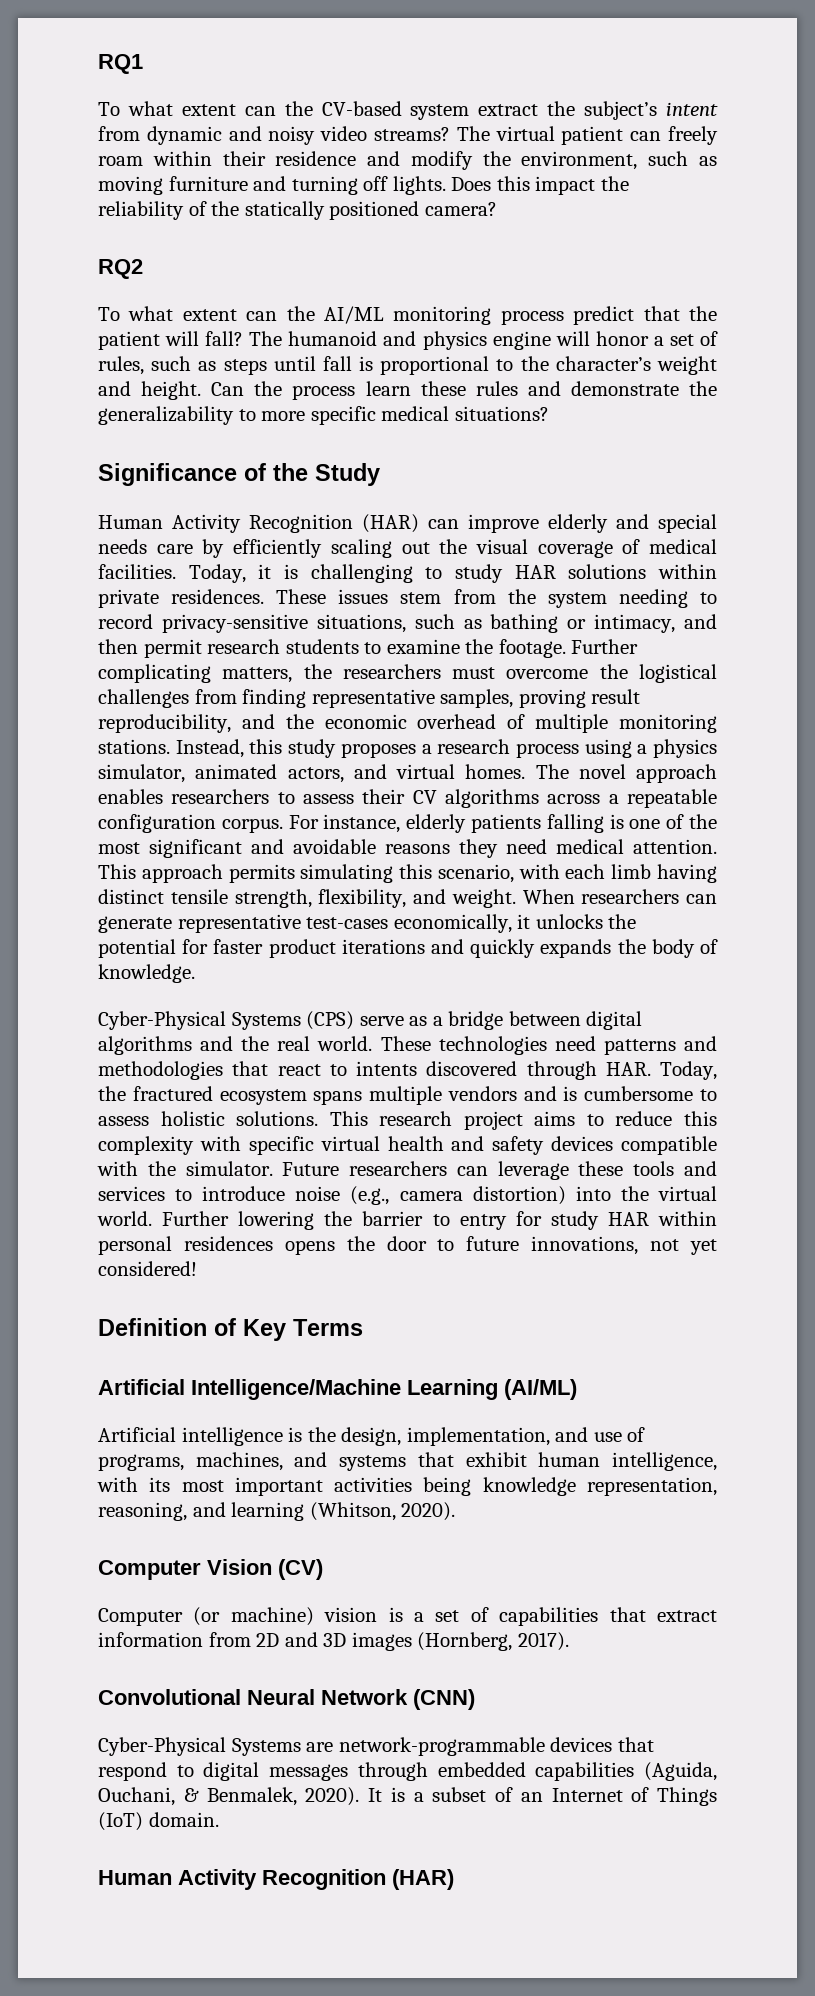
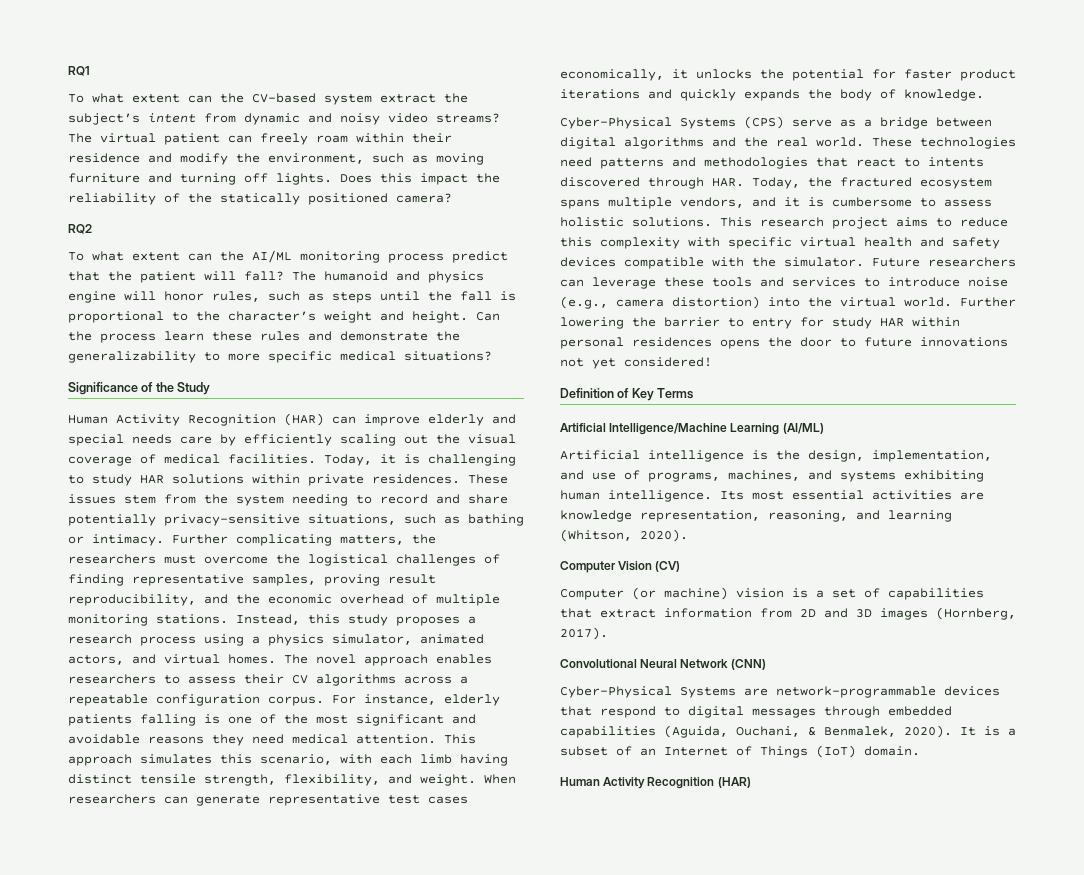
- The humanoid and physics engine will honor a set of rules, such as steps until fall is proportional to the character’s weight and height.
+ The humanoid and physics engine will honor rules, such as steps until the fall is proportional to the character’s weight and height.
- These issues stem from the system needing to record privacy-sensitive situations, such as bathing or intimacy, and then permit research students to examine the footage.
+ These issues stem from the system needing to record and share potentially privacy-sensitive situations, such as bathing or intimacy.
- Further complicating matters, the researchers must overcome the logistical challenges from finding representative samples, proving result reproducibility, and the economic overhead of multiple monitoring stations.
+ Further complicating matters, the researchers must overcome the logistical challenges of finding representative samples, proving result reproducibility, and the economic overhead of multiple monitoring stations.
- This approach permits simulating this scenario, with each limb having distinct tensile strength, flexibility, and weight.
+ This approach simulates this scenario, with each limb having distinct tensile strength, flexibility, and weight.
- When researchers can generate representative test-cases economically, it unlocks the potential for faster product iterations and quickly expands the body of knowledge.
+ When researchers can generate representative test cases economically, it unlocks the potential for faster product iterations and quickly expands the body of knowledge.
- These technologies need patterns and methodologies that react to intents discovered through HAR. Today, the fractured ecosystem spans multiple vendors and is cumbersome to assess holistic solutions.
+ These technologies need patterns and methodologies that react to intents discovered through HAR. Today, the fractured ecosystem spans multiple vendors, and it is cumbersome to assess holistic solutions.
- Further lowering the barrier to entry for study HAR within personal residences opens the door to future innovations, not yet considered!
+ Further lowering the barrier to entry for study HAR within personal residences opens the door to future innovations not yet considered!
- Artificial intelligence is the design, implementation, and use of programs, machines, and systems that exhibit human intelligence, with its most important activities being knowledge representation, reasoning, and learning (Whitson, 2020).
+ Artificial intelligence is the design, implementation, and use of programs, machines, and systems exhibiting human intelligence. Its most essential activities are knowledge representation, reasoning, and learning (Whitson, 2020).

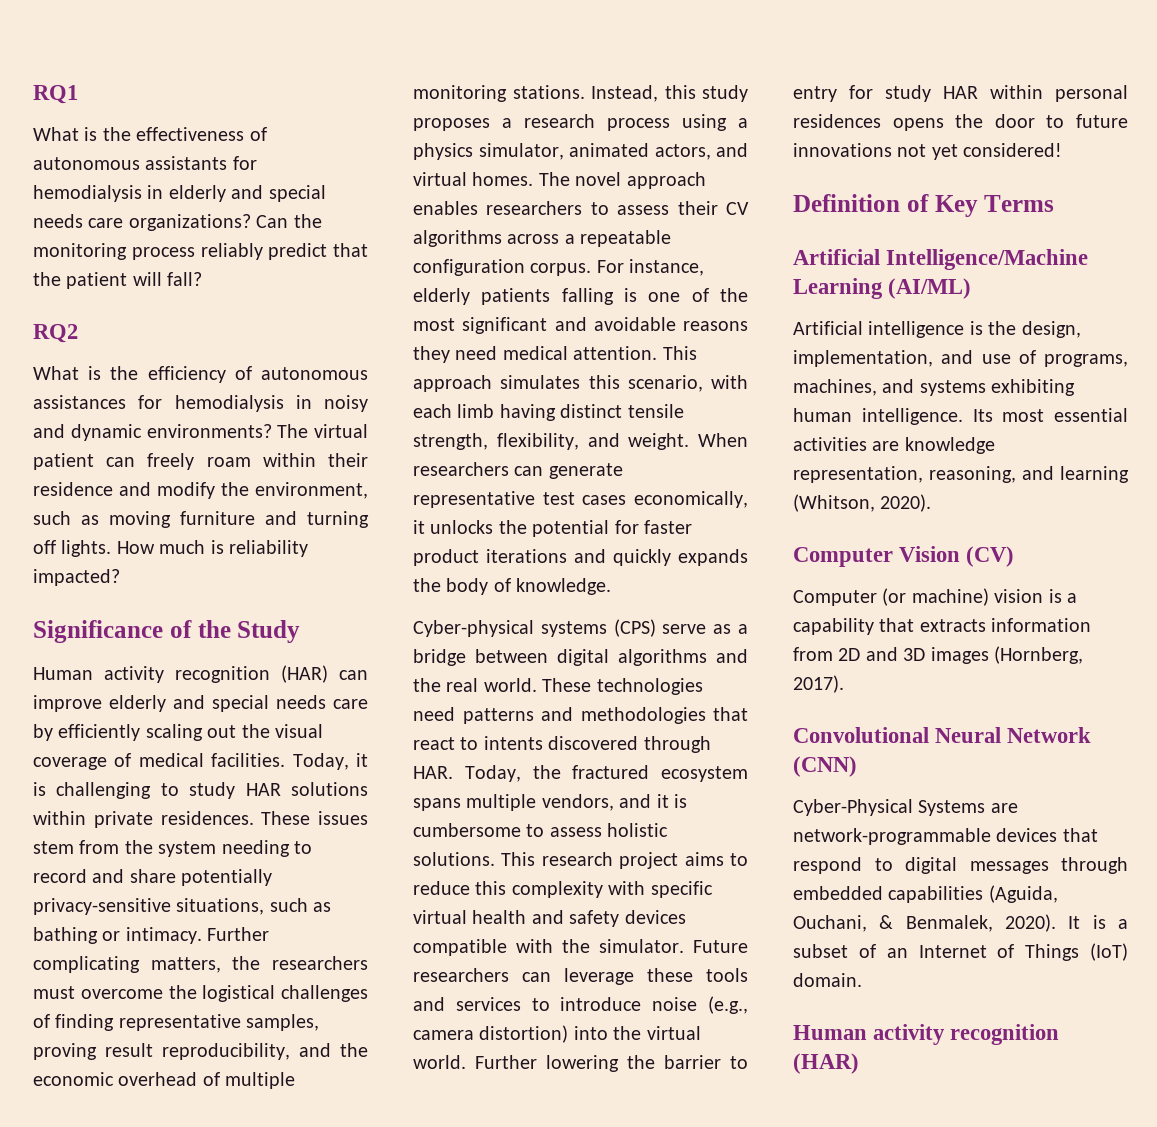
- To what extent can the CV-based system extract the subject’s intent from dynamic and noisy video streams?
+ What is the effectiveness of autonomous assistants for hemodialysis in elderly and special needs care organizations? Can the monitoring process reliably predict that the patient will fall?
+ RQ2
+ What is the efficiency of autonomous assistances for hemodialysis in noisy and dynamic environments?
- Does this impact the reliability of the statically positioned camera?
- RQ2
- To what extent can the AI/ML monitoring process predict that the patient will fall? The humanoid and physics engine will honor rules, such as steps until the fall is proportional to the character’s weight and height. Can the process learn these rules and demonstrate the generalizability to more specific medical situations?
+ How much is reliability impacted?
- Human Activity Recognition (HAR) can improve elderly and special needs care by efficiently scaling out the visual coverage of medical facilities.
+ Human activity recognition (HAR) can improve elderly and special needs care by efficiently scaling out the visual coverage of medical facilities.
- Cyber-Physical Systems (CPS) serve as a bridge between digital algorithms and the real world.
+ Cyber-physical systems (CPS) serve as a bridge between digital algorithms and the real world.
- Computer (or machine) vision is a set of capabilities that extract information from 2D and 3D images (Hornberg, 2017).
+ Computer (or machine) vision is a capability that extracts information from 2D and 3D images (Hornberg, 2017).
  It is a subset of an Internet of Things (IoT) domain.
- Human Activity Recognition (HAR)
+ Human activity recognition (HAR)

